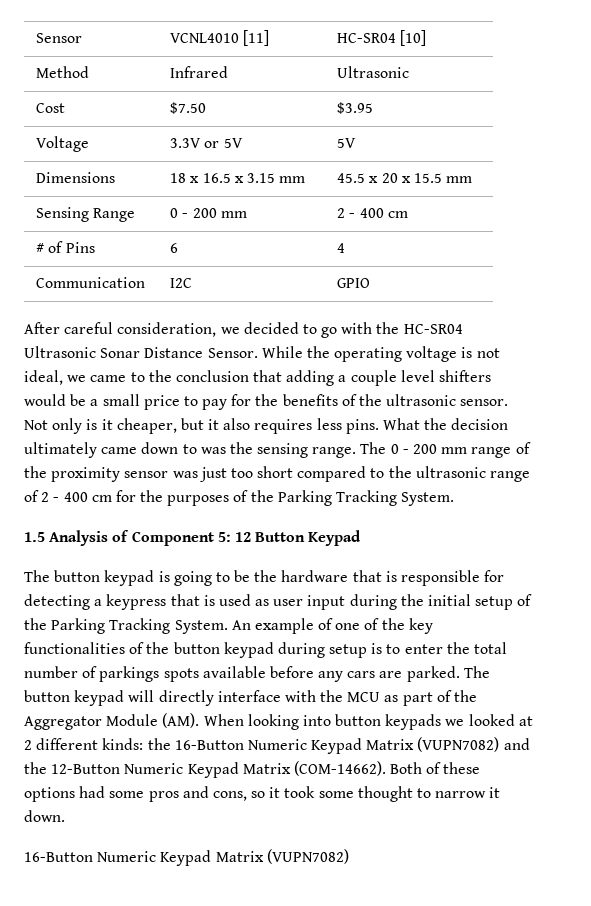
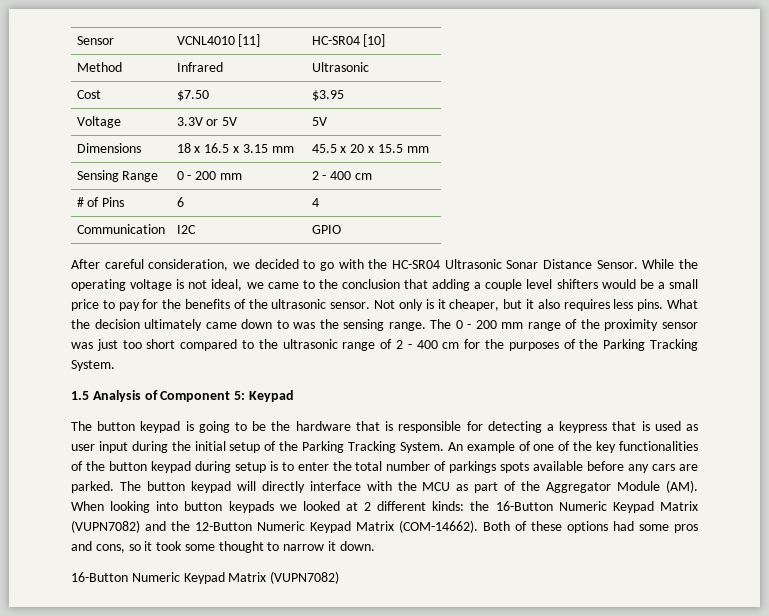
- 1.5 Analysis of Component 5: 12 Button Keypad
+ 1.5 Analysis of Component 5: Keypad

